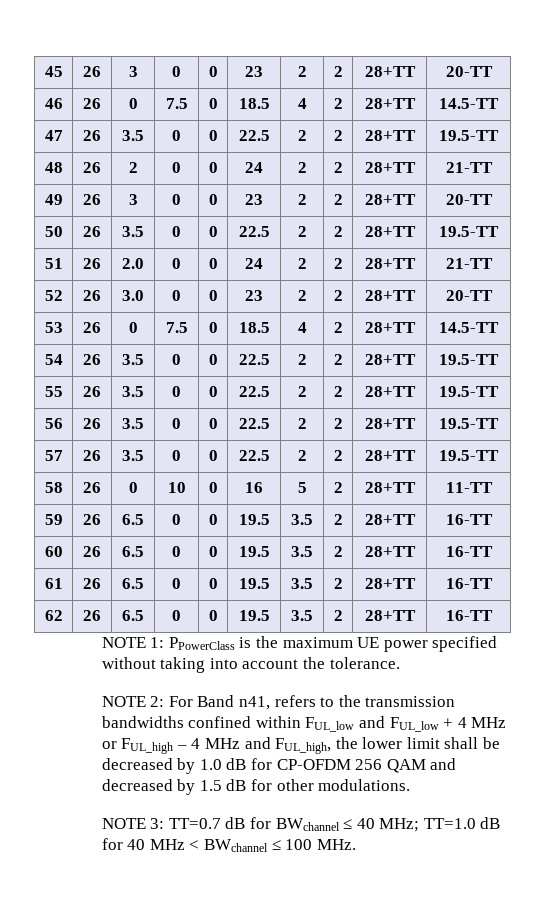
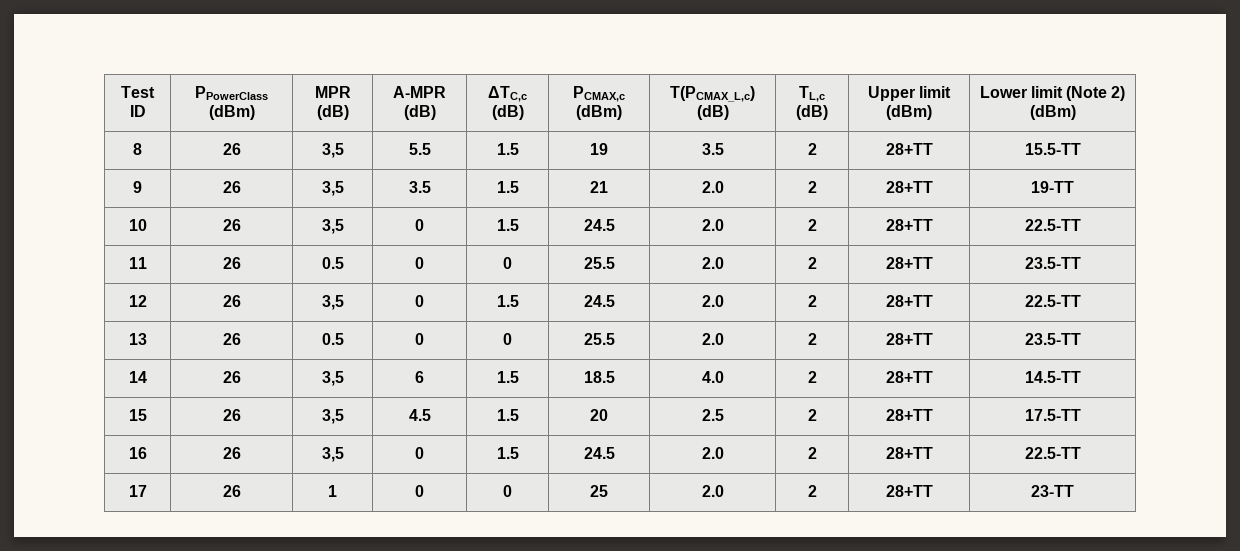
- 45 | 26 | 3 | 0 | 0 | 23 | 2 | 2 | 28+TT | 20-TT
- 46 | 26 | 0 | 7.5 | 0 | 18.5 | 4 | 2 | 28+TT | 14.5-TT
- 47 | 26 | 3.5 | 0 | 0 | 22.5 | 2 | 2 | 28+TT | 19.5-TT
- 48 | 26 | 2 | 0 | 0 | 24 | 2 | 2 | 28+TT | 21-TT
- 49 | 26 | 3 | 0 | 0 | 23 | 2 | 2 | 28+TT | 20-TT
- 50 | 26 | 3.5 | 0 | 0 | 22.5 | 2 | 2 | 28+TT | 19.5-TT
- 51 | 26 | 2.0 | 0 | 0 | 24 | 2 | 2 | 28+TT | 21-TT
- 52 | 26 | 3.0 | 0 | 0 | 23 | 2 | 2 | 28+TT | 20-TT
- 53 | 26 | 0 | 7.5 | 0 | 18.5 | 4 | 2 | 28+TT | 14.5-TT
- 54 | 26 | 3.5 | 0 | 0 | 22.5 | 2 | 2 | 28+TT | 19.5-TT
- 55 | 26 | 3.5 | 0 | 0 | 22.5 | 2 | 2 | 28+TT | 19.5-TT
- 56 | 26 | 3.5 | 0 | 0 | 22.5 | 2 | 2 | 28+TT | 19.5-TT
- 57 | 26 | 3.5 | 0 | 0 | 22.5 | 2 | 2 | 28+TT | 19.5-TT
- 58 | 26 | 0 | 10 | 0 | 16 | 5 | 2 | 28+TT | 11-TT
- 59 | 26 | 6.5 | 0 | 0 | 19.5 | 3.5 | 2 | 28+TT | 16-TT
- 60 | 26 | 6.5 | 0 | 0 | 19.5 | 3.5 | 2 | 28+TT | 16-TT
- 61 | 26 | 6.5 | 0 | 0 | 19.5 | 3.5 | 2 | 28+TT | 16-TT
- 62 | 26 | 6.5 | 0 | 0 | 19.5 | 3.5 | 2 | 28+TT | 16-TT
- NOTE 1: PPowerClass is the maximum UE power specified without taking into account the tolerance.
- NOTE 2: For Band n41, refers to the transmission bandwidths confined within FUL_low and FUL_low + 4 MHz or FUL_high – 4 MHz and FUL_high, the lower limit shall be decreased by 1.0 dB for CP-OFDM 256 QAM and decreased by 1.5 dB for other modulations.
- NOTE 3: TT=0.7 dB for BWchannel ≤ 40 MHz; TT=1.0 dB for 40 MHz < BWchannel ≤ 100 MHz.
+ Test ID | PPowerClass (dBm) | MPR (dB) | A-MPR (dB) | ΔTC,c (dB) | PCMAX,c (dBm) | T(PCMAX_L,c) (dB) | TL,c (dB) | Upper limit (dBm) | Lower limit (Note 2) (dBm)
+ 8 | 26 | 3,5 | 5.5 | 1.5 | 19 | 3.5 | 2 | 28+TT | 15.5-TT
+ 9 | 26 | 3,5 | 3.5 | 1.5 | 21 | 2.0 | 2 | 28+TT | 19-TT
+ 10 | 26 | 3,5 | 0 | 1.5 | 24.5 | 2.0 | 2 | 28+TT | 22.5-TT
+ 11 | 26 | 0.5 | 0 | 0 | 25.5 | 2.0 | 2 | 28+TT | 23.5-TT
+ 12 | 26 | 3,5 | 0 | 1.5 | 24.5 | 2.0 | 2 | 28+TT | 22.5-TT
+ 13 | 26 | 0.5 | 0 | 0 | 25.5 | 2.0 | 2 | 28+TT | 23.5-TT
+ 14 | 26 | 3,5 | 6 | 1.5 | 18.5 | 4.0 | 2 | 28+TT | 14.5-TT
+ 15 | 26 | 3,5 | 4.5 | 1.5 | 20 | 2.5 | 2 | 28+TT | 17.5-TT
+ 16 | 26 | 3,5 | 0 | 1.5 | 24.5 | 2.0 | 2 | 28+TT | 22.5-TT
+ 17 | 26 | 1 | 0 | 0 | 25 | 2.0 | 2 | 28+TT | 23-TT

